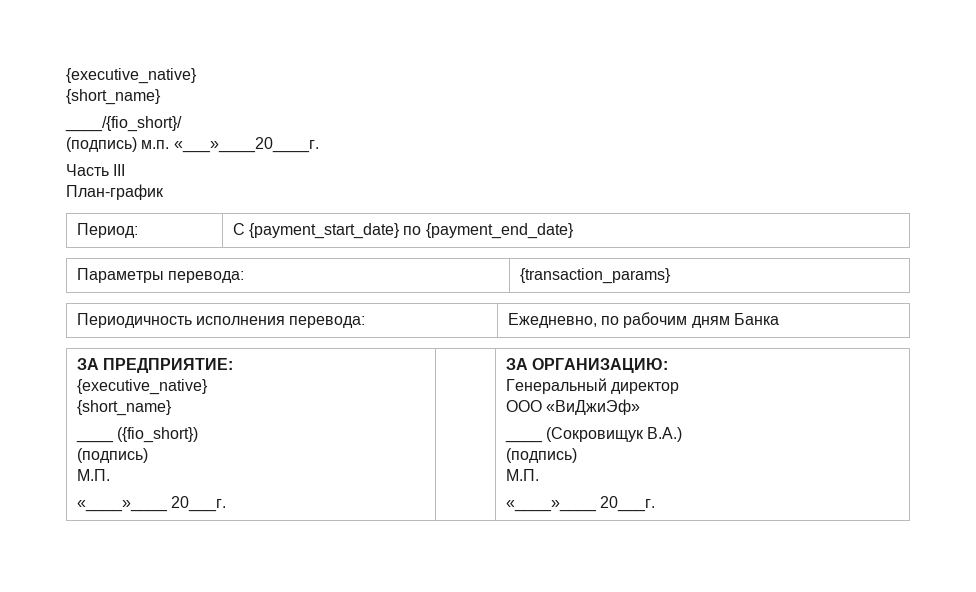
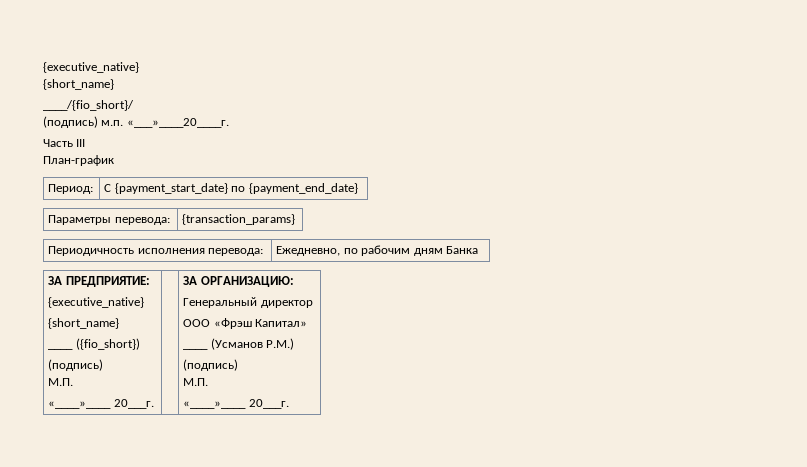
  ЗА ПРЕДПРИЯТИЕ:
  {executive_native}
  {short_name}
  ____ ({fio_short})
  (подпись)
  М.П.
  «____»____ 20___г. | | ЗА ОРГАНИЗАЦИЮ:
  Генеральный директор
- ООО «ВиДжиЭф»
- ____ (Сокровищук В.А.)
+ ООО «Фрэш Капитал»
+ ____ (Усманов Р.М.)

